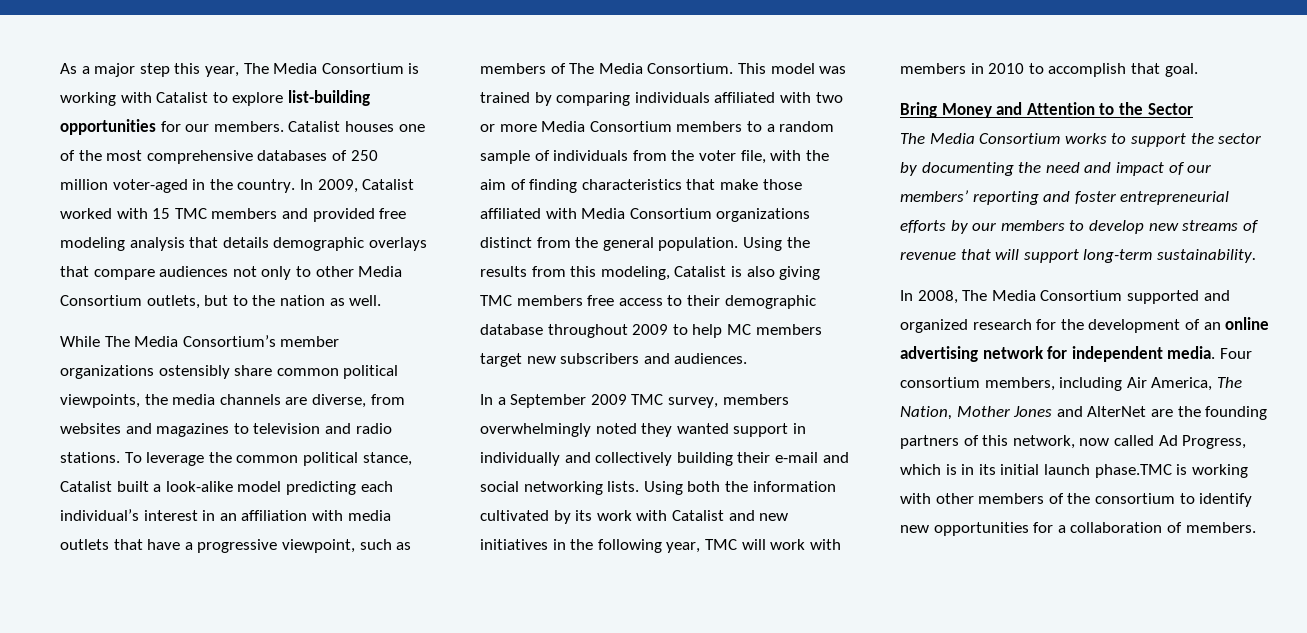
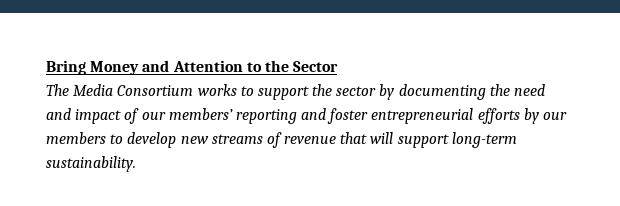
- As a major step this year, The Media Consortium is working with Catalist to explore list-building opportunities for our members. Catalist houses one of the most comprehensive databases of 250 million voter-aged in the country. In 2009, Catalist worked with 15 TMC members and provided free modeling analysis that details demographic overlays that compare audiences not only to other Media Consortium outlets, but to the nation as well.
- While The Media Consortium’s member organizations ostensibly share common political viewpoints, the media channels are diverse, from websites and magazines to television and radio stations. To leverage the common political stance, Catalist built a look-alike model predicting each individual’s interest in an affiliation with media outlets that have a progressive viewpoint, such as members of The Media Consortium. This model was trained by comparing individuals affiliated with two or more Media Consortium members to a random sample of individuals from the voter file, with the aim of finding characteristics that make those affiliated with Media Consortium organizations distinct from the general population. Using the results from this modeling, Catalist is also giving TMC members free access to their demographic database throughout 2009 to help MC members target new subscribers and audiences.
- In a September 2009 TMC survey, members overwhelmingly noted they wanted support in individually and collectively building their e-mail and social networking lists. Using both the information cultivated by its work with Catalist and new initiatives in the following year, TMC will work with members in 2010 to accomplish that goal.
- In 2008, The Media Consortium supported and organized research for the development of an online advertising network for independent media. Four consortium members, including Air America, The Nation, Mother Jones and AlterNet are the founding partners of this network, now called Ad Progress, which is in its initial launch phase.TMC is working with other members of the consortium to identify new opportunities for a collaboration of members.

